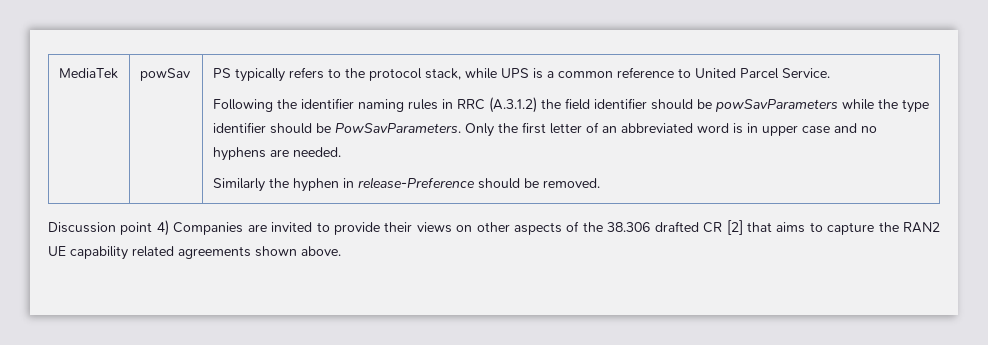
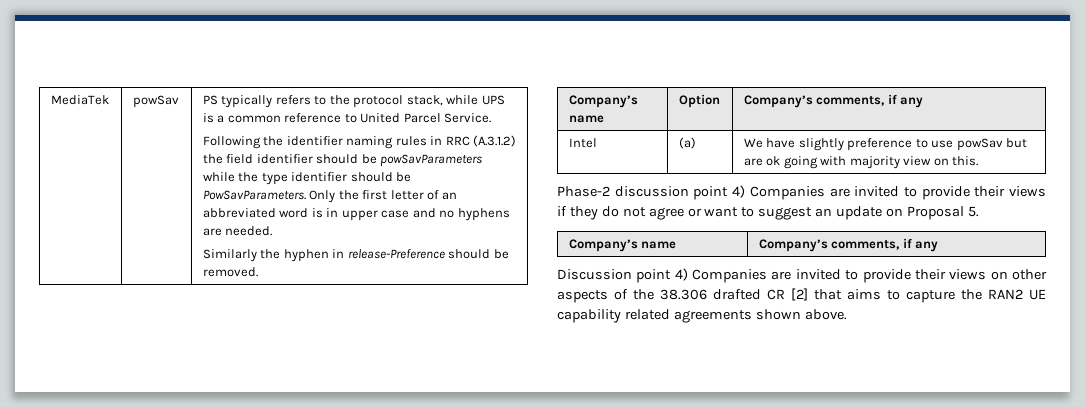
+ Company’s name | Option | Company’s comments, if any
+ Intel | (a) | We have slightly preference to use powSav but are ok going with majority view on this.
+ Phase-2 discussion point 4) Companies are invited to provide their views if they do not agree or want to suggest an update on Proposal 5.
+ Company’s name | Company’s comments, if any

